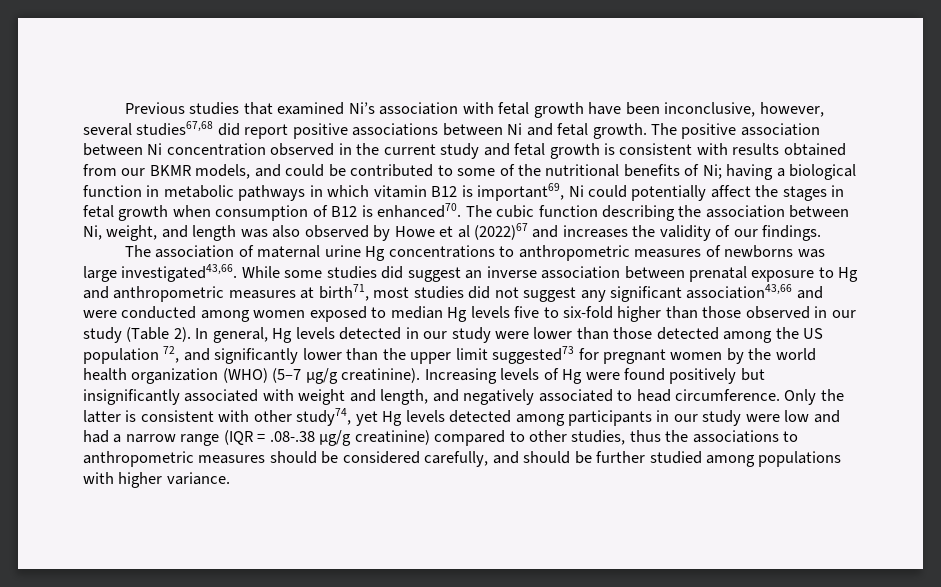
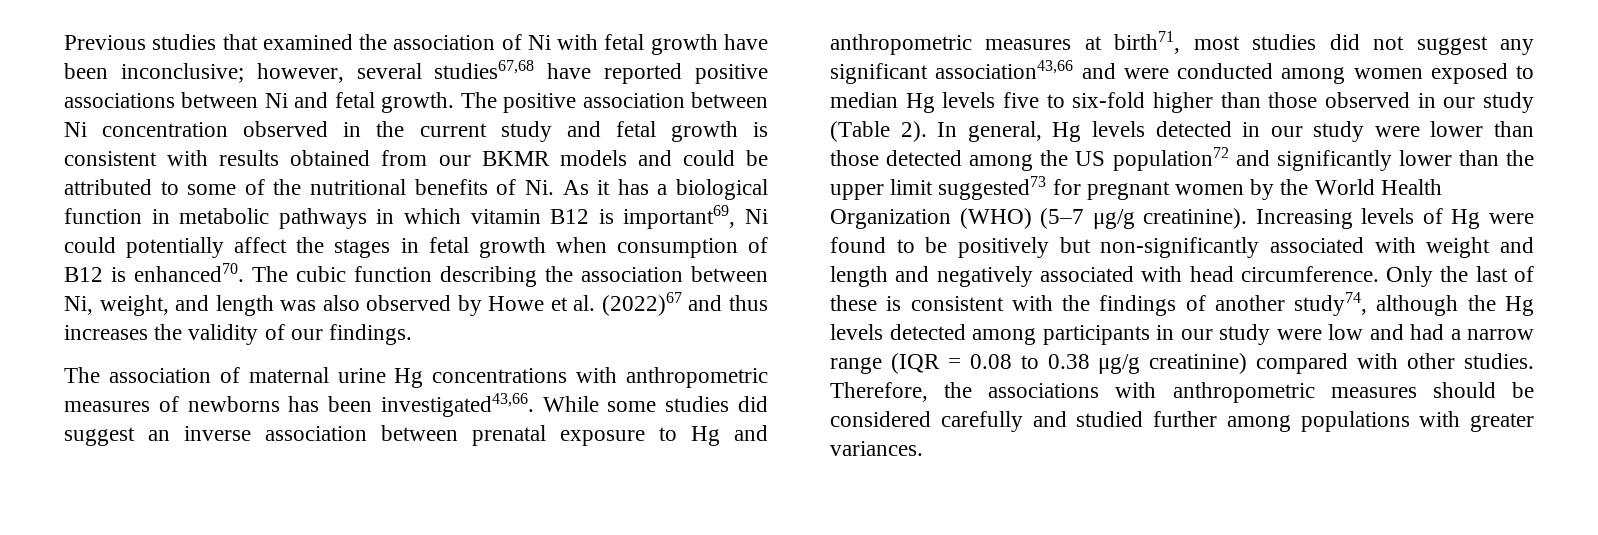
- Previous studies that examined Ni’s association with fetal growth have been inconclusive, however, several studies67,68 did report positive associations between Ni and fetal growth.
+ Previous studies that examined the association of Ni with fetal growth have been inconclusive; however, several studies67,68 have reported positive associations between Ni and fetal growth.
- The positive association between Ni concentration observed in the current study and fetal growth is consistent with results obtained from our BKMR models, and could be contributed to some of the nutritional benefits of Ni; having a biological function in metabolic pathways in which vitamin B12 is important69, Ni could potentially affect the stages in fetal growth when consumption of B12 is enhanced70.
+ The positive association between Ni concentration observed in the current study and fetal growth is consistent with results obtained from our BKMR models and could be attributed to some of the nutritional benefits of Ni. As it has a biological function in metabolic pathways in which vitamin B12 is important69, Ni could potentially affect the stages in fetal growth when consumption of B12 is enhanced70.
- The cubic function describing the association between Ni, weight, and length was also observed by Howe et al (2022)67 and increases the validity of our findings.
+ The cubic function describing the association between Ni, weight, and length was also observed by Howe et al. (2022)67 and thus increases the validity of our findings.
- The association of maternal urine Hg concentrations to anthropometric measures of newborns was large investigated43,66.
+ The association of maternal urine Hg concentrations with anthropometric measures of newborns has been investigated43,66.
- In general, Hg levels detected in our study were lower than those detected among the US population 72, and significantly lower than the upper limit suggested73 for pregnant women by the world health organization (WHO) (5–7 μg/g creatinine).
+ In general, Hg levels detected in our study were lower than those detected among the US population72 and significantly lower than the upper limit suggested73 for pregnant women by the World Health Organization (WHO) (5–7 μg/g creatinine).
- Increasing levels of Hg were found positively but insignificantly associated with weight and length, and negatively associated to head circumference.
+ Increasing levels of Hg were found to be positively but non-significantly associated with weight and length and negatively associated with head circumference.
- Only the latter is consistent with other study74, yet Hg levels detected among participants in our study were low and had a narrow range (IQR = .08-.38 μg/g creatinine) compared to other studies, thus the associations to anthropometric measures should be considered carefully, and should be further studied among populations with higher variance.
+ Only the last of these is consistent with the findings of another study74, although the Hg levels detected among participants in our study were low and had a narrow range (IQR = 0.08 to 0.38 μg/g creatinine) compared with other studies. Therefore, the associations with anthropometric measures should be considered carefully and studied further among populations with greater variances.

